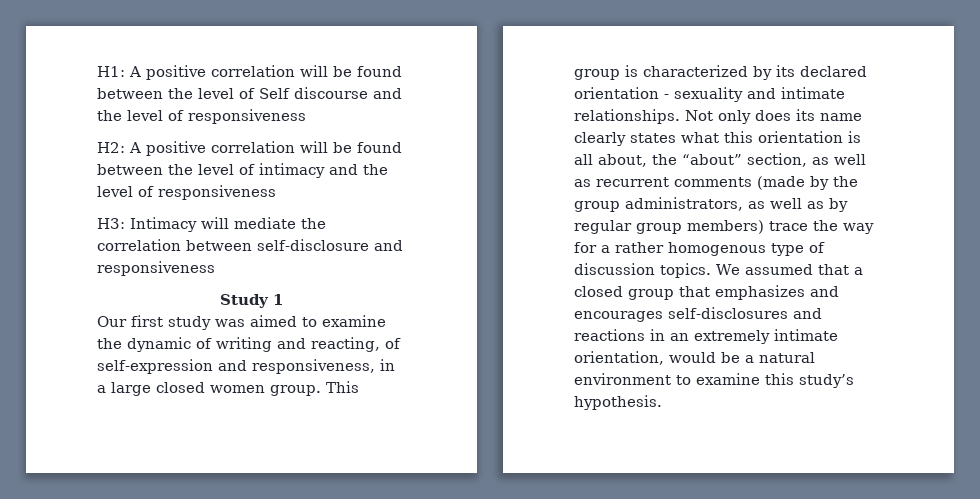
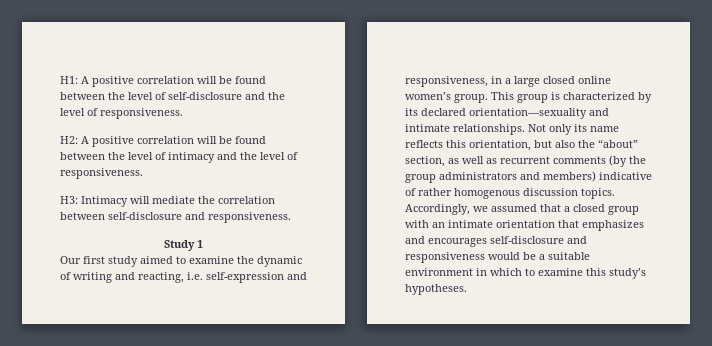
- H1: A positive correlation will be found between the level of Self discourse and the level of responsiveness
+ H1: A positive correlation will be found between the level of self-disclosure and the level of responsiveness.
- H2: A positive correlation will be found between the level of intimacy and the level of responsiveness
+ H2: A positive correlation will be found between the level of intimacy and the level of responsiveness.
- H3: Intimacy will mediate the correlation between self-disclosure and responsiveness
+ H3: Intimacy will mediate the correlation between self-disclosure and responsiveness.
- Our first study was aimed to examine the dynamic of writing and reacting, of self-expression and responsiveness, in a large closed women group.
+ Our first study aimed to examine the dynamic of writing and reacting, i.e. self-expression and responsiveness, in a large closed online women’s group.
- This group is characterized by its declared orientation - sexuality and intimate relationships.
+ This group is characterized by its declared orientation—sexuality and intimate relationships.
- Not only does its name clearly states what this orientation is all about, the “about” section, as well as recurrent comments (made by the group administrators, as well as by regular group members) trace the way for a rather homogenous type of discussion topics. We assumed that a closed group that emphasizes and encourages self-disclosures and reactions in an extremely intimate orientation, would be a natural environment to examine this study’s hypothesis.
+ Not only its name reflects this orientation, but also the “about” section, as well as recurrent comments (by the group administrators and members) indicative of rather homogenous discussion topics. Accordingly, we assumed that a closed group with an intimate orientation that emphasizes and encourages self-disclosure and responsiveness would be a suitable environment in which to examine this study’s hypotheses.

